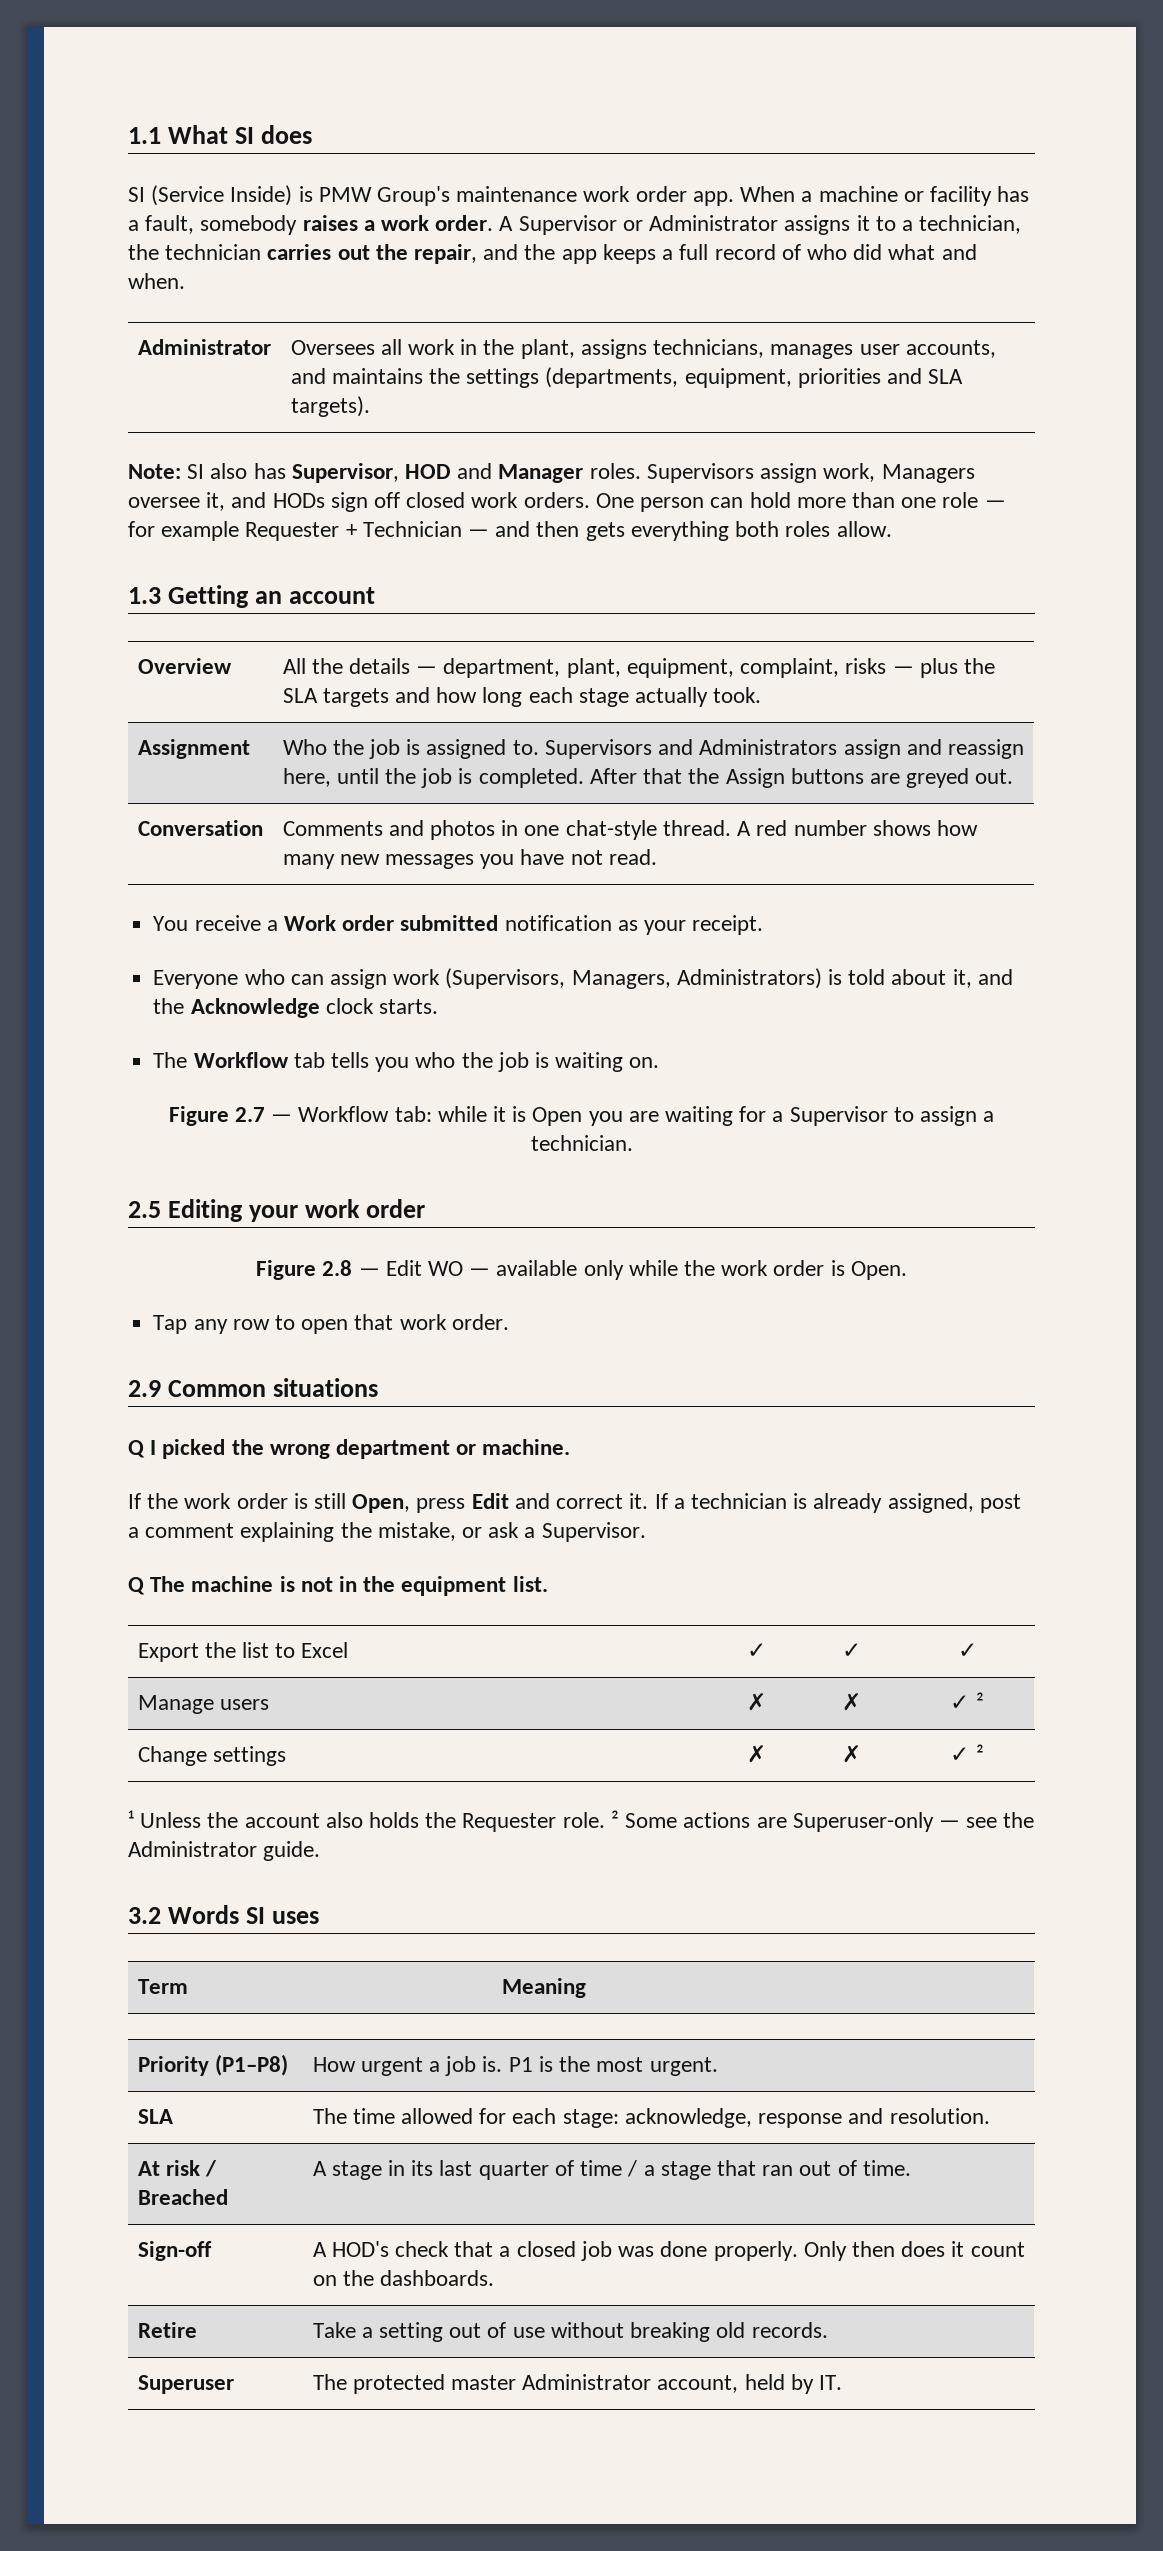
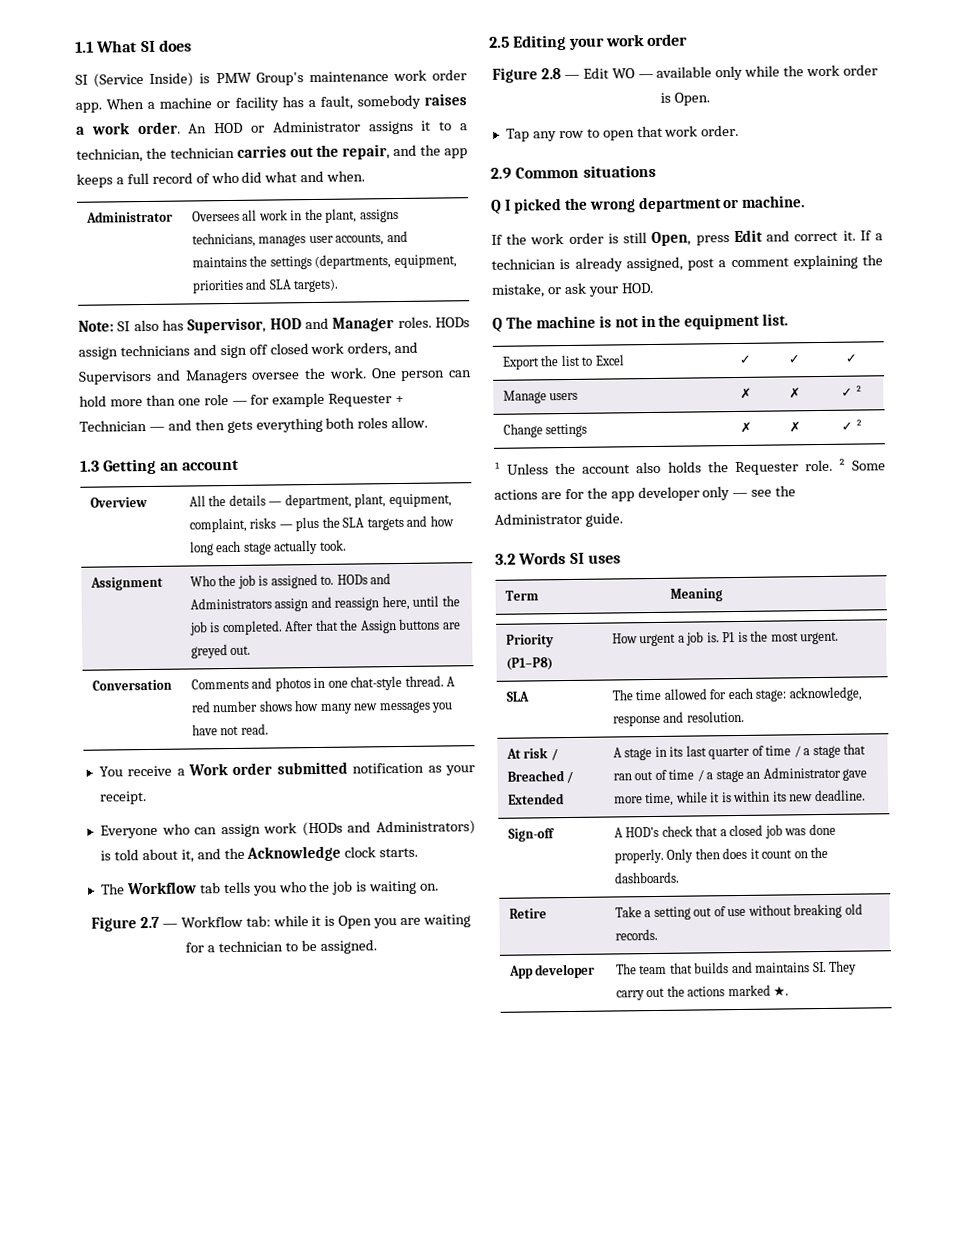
- A Supervisor or Administrator assigns it to a technician, the technician carries out the repair, and the app keeps a full record of who did what and when.
+ An HOD or Administrator assigns it to a technician, the technician carries out the repair, and the app keeps a full record of who did what and when.
- Supervisors assign work, Managers oversee it, and HODs sign off closed work orders.
+ HODs assign technicians and sign off closed work orders, and Supervisors and Managers oversee the work.
- Assignment | Who the job is assigned to. Supervisors and Administrators assign and reassign here, until the job is completed. After that the Assign buttons are greyed out.
+ Assignment | Who the job is assigned to. HODs and Administrators assign and reassign here, until the job is completed. After that the Assign buttons are greyed out.
- Everyone who can assign work (Supervisors, Managers, Administrators) is told about it, and the Acknowledge clock starts.
+ Everyone who can assign work (HODs and Administrators) is told about it, and the Acknowledge clock starts.
- Figure 2.7 — Workflow tab: while it is Open you are waiting for a Supervisor to assign a technician.
+ Figure 2.7 — Workflow tab: while it is Open you are waiting for a technician to be assigned.
- If a technician is already assigned, post a comment explaining the mistake, or ask a Supervisor.
+ If a technician is already assigned, post a comment explaining the mistake, or ask your HOD.
- ² Some actions are Superuser-only — see the Administrator guide.
+ ² Some actions are for the app developer only — see the Administrator guide.
- At risk / Breached | A stage in its last quarter of time / a stage that ran out of time.
+ At risk / Breached / Extended | A stage in its last quarter of time / a stage that ran out of time / a stage an Administrator gave more time, while it is within its new deadline.
- Superuser | The protected master Administrator account, held by IT.
+ App developer | The team that builds and maintains SI. They carry out the actions marked ★.

